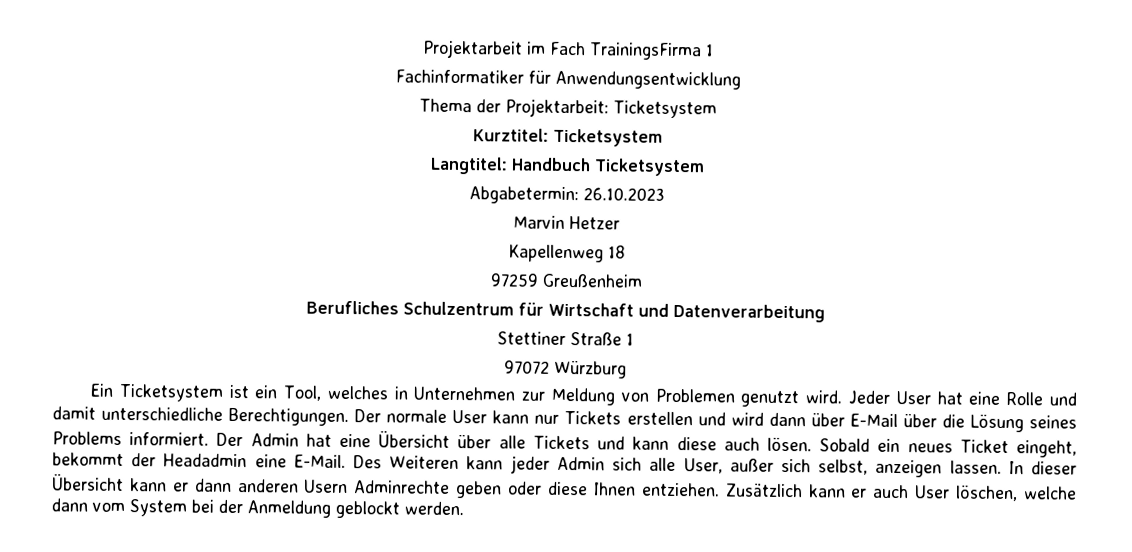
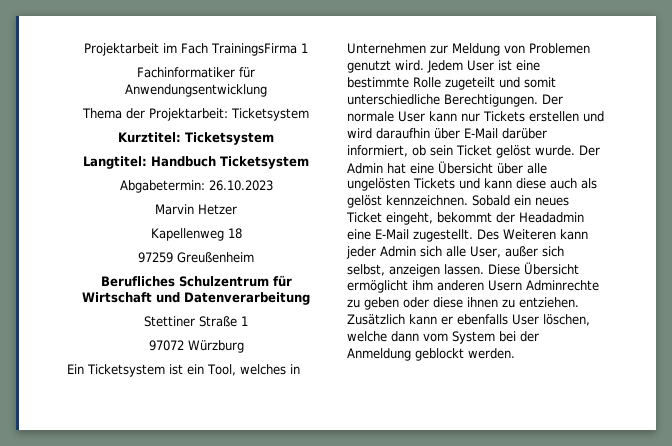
- Jeder User hat eine Rolle und damit unterschiedliche Berechtigungen.
+ Jedem User ist eine bestimmte Rolle zugeteilt und somit unterschiedliche Berechtigungen.
- Der normale User kann nur Tickets erstellen und wird dann über E-Mail über die Lösung seines Problems informiert.
+ Der normale User kann nur Tickets erstellen und wird daraufhin über E-Mail darüber informiert, ob sein Ticket gelöst wurde.
- Der Admin hat eine Übersicht über alle Tickets und kann diese auch lösen.
+ Der Admin hat eine Übersicht über alle ungelösten Tickets und kann diese auch als gelöst kennzeichnen.
- Sobald ein neues Ticket eingeht, bekommt der Headadmin eine E-Mail.
+ Sobald ein neues Ticket eingeht, bekommt der Headadmin eine E-Mail zugestellt.
- In dieser Übersicht kann er dann anderen Usern Adminrechte geben oder diese Ihnen entziehen.
+ Diese Übersicht ermöglicht ihm anderen Usern Adminrechte zu geben oder diese ihnen zu entziehen.
- Zusätzlich kann er auch User löschen, welche dann vom System bei der Anmeldung geblockt werden.
+ Zusätzlich kann er ebenfalls User löschen, welche dann vom System bei der Anmeldung geblockt werden.

